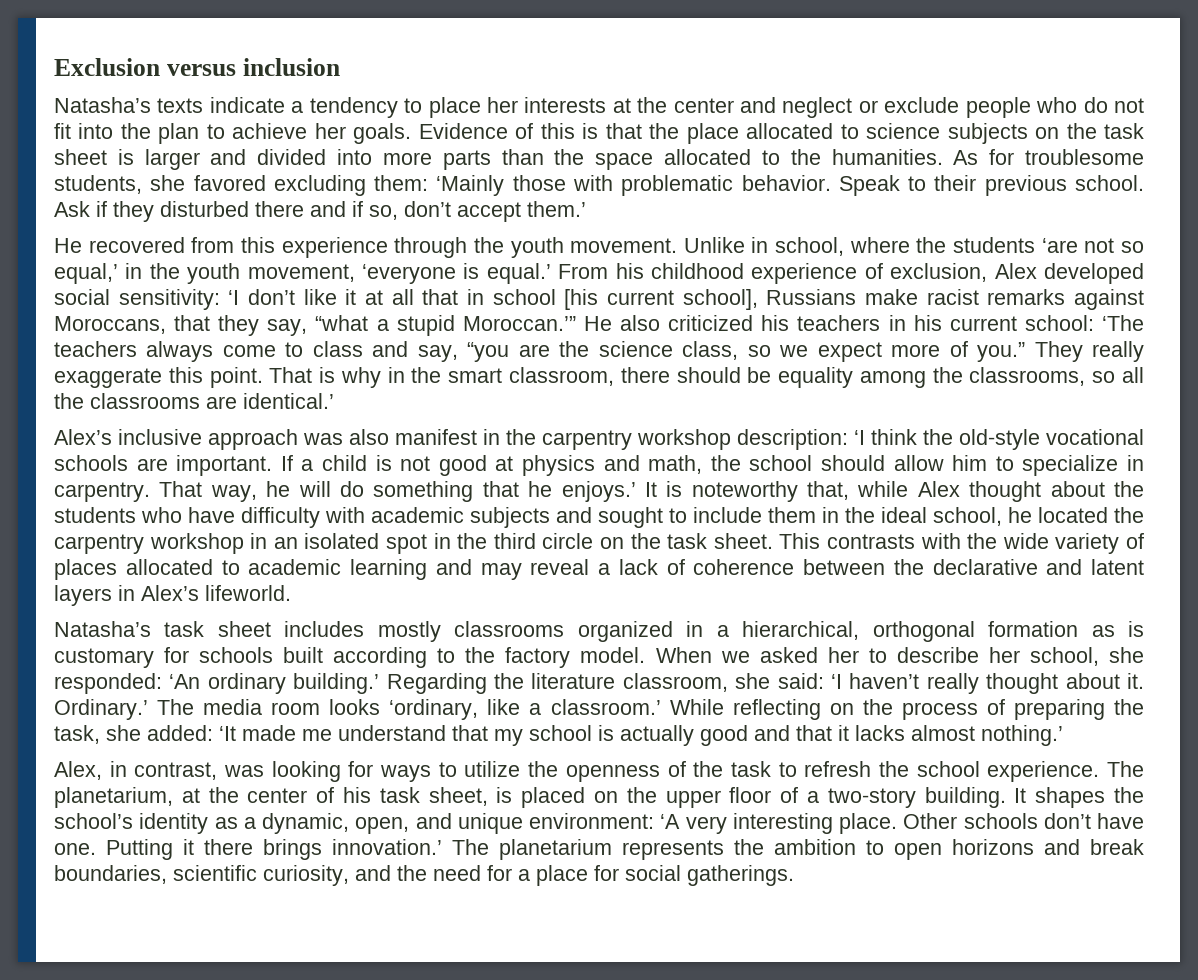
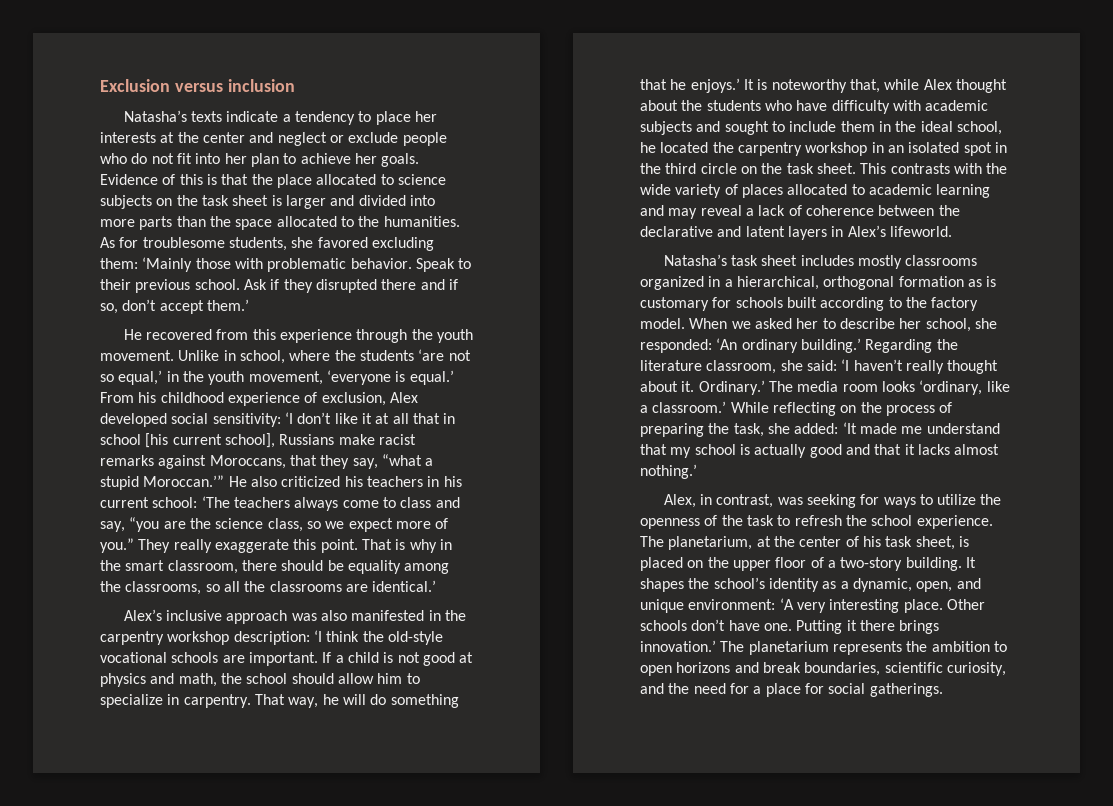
- Natasha’s texts indicate a tendency to place her interests at the center and neglect or exclude people who do not fit into the plan to achieve her goals.
+ Natasha’s texts indicate a tendency to place her interests at the center and neglect or exclude people who do not fit into her plan to achieve her goals.
- Ask if they disturbed there and if so, don’t accept them.’
+ Ask if they disrupted there and if so, don’t accept them.’
- Alex’s inclusive approach was also manifest in the carpentry workshop description: ‘I think the old-style vocational schools are important.
+ Alex’s inclusive approach was also manifested in the carpentry workshop description: ‘I think the old-style vocational schools are important.
- Alex, in contrast, was looking for ways to utilize the openness of the task to refresh the school experience.
+ Alex, in contrast, was seeking for ways to utilize the openness of the task to refresh the school experience.

